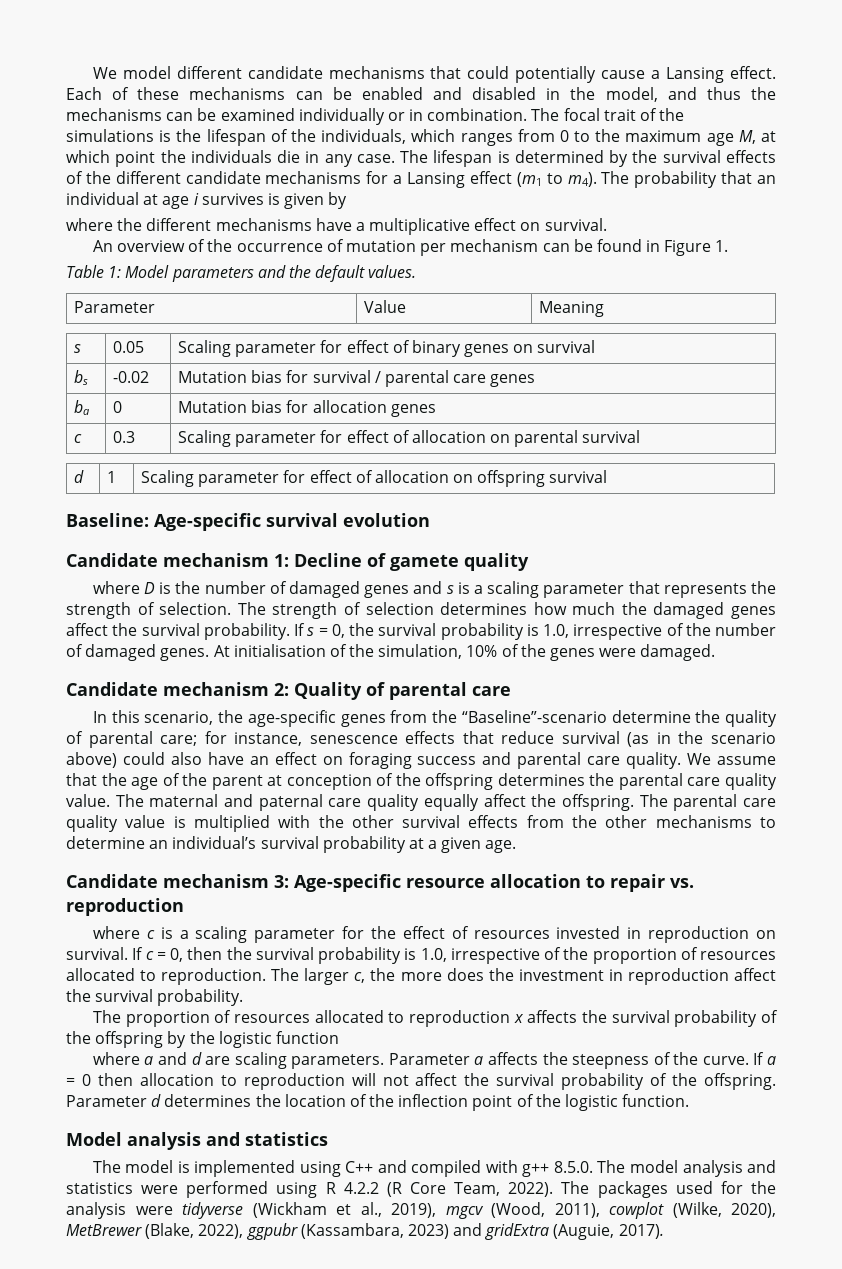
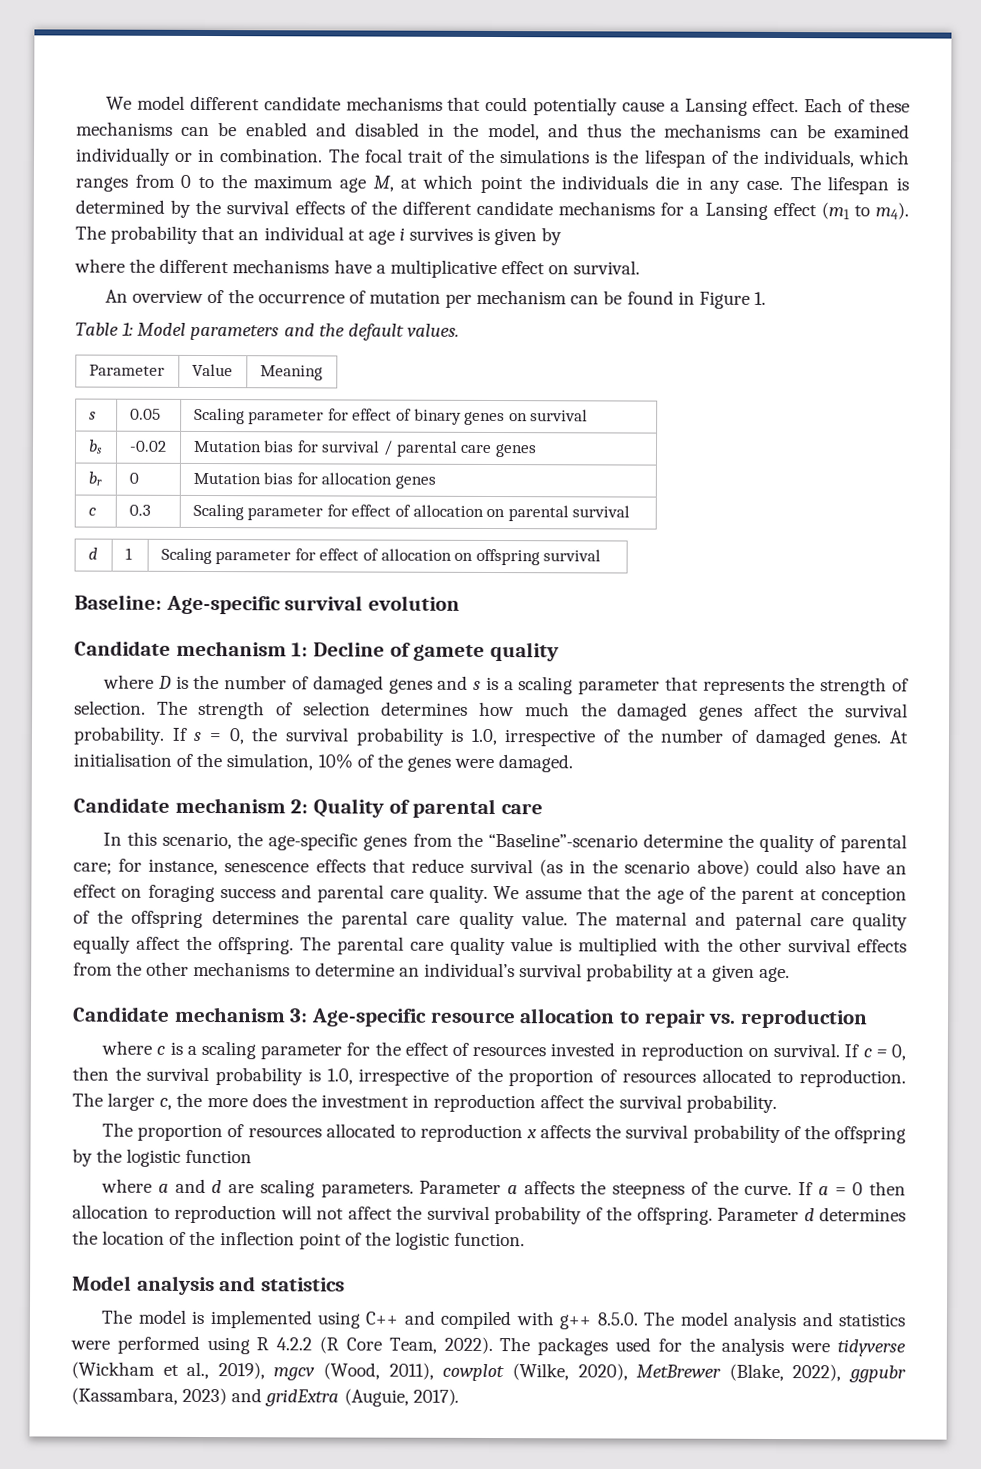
- ba | 0 | Mutation bias for allocation genes
+ br | 0 | Mutation bias for allocation genes

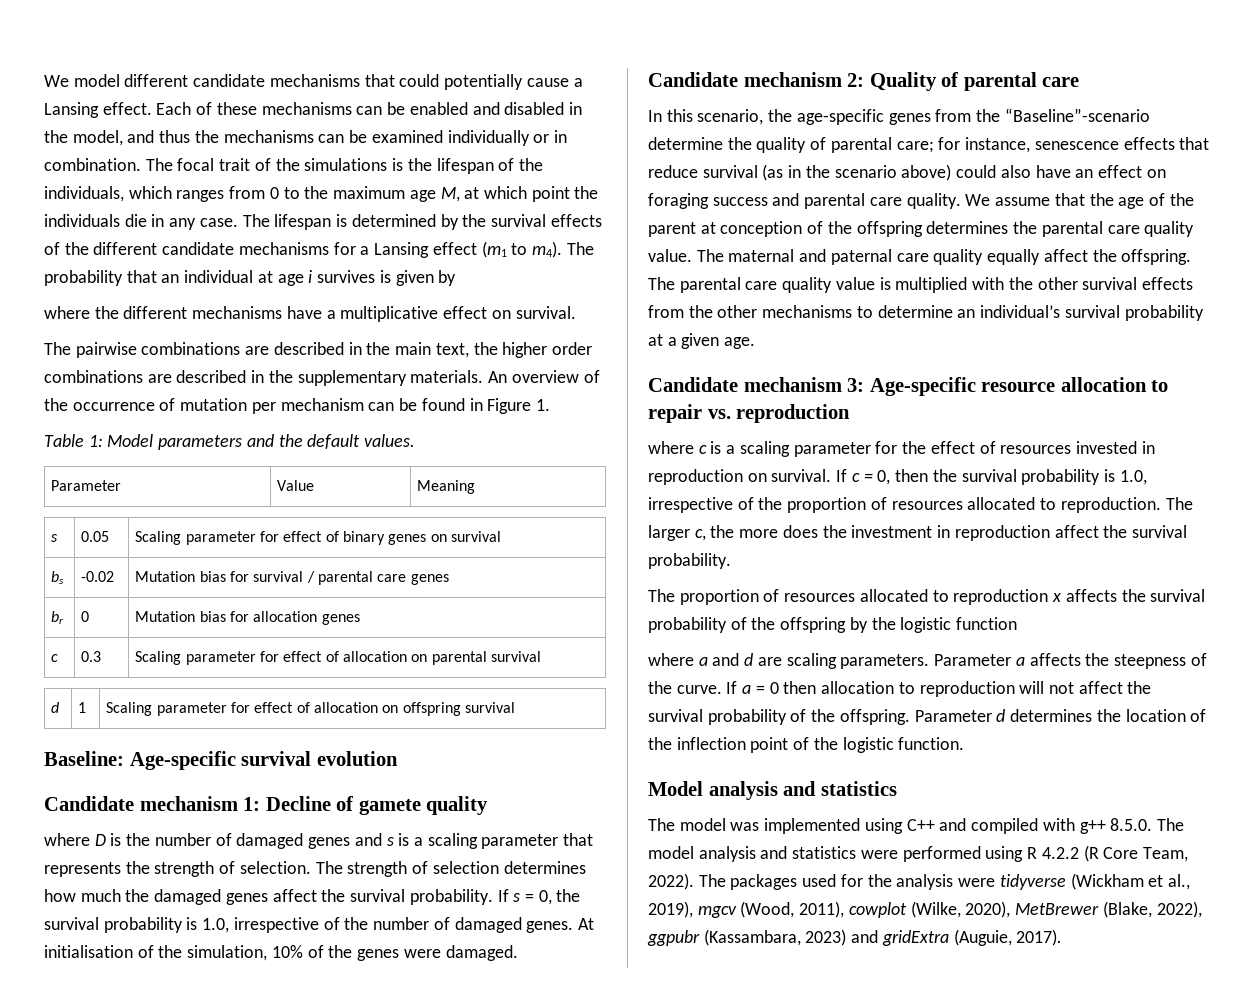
+ The pairwise combinations are described in the main text, the higher order combinations are described in the supplementary materials.
- The model is implemented using C++ and compiled with g++ 8.5.0. The model analysis and statistics were performed using R 4.2.2 (R Core Team, 2022).
+ The model was implemented using C++ and compiled with g++ 8.5.0. The model analysis and statistics were performed using R 4.2.2 (R Core Team, 2022).

